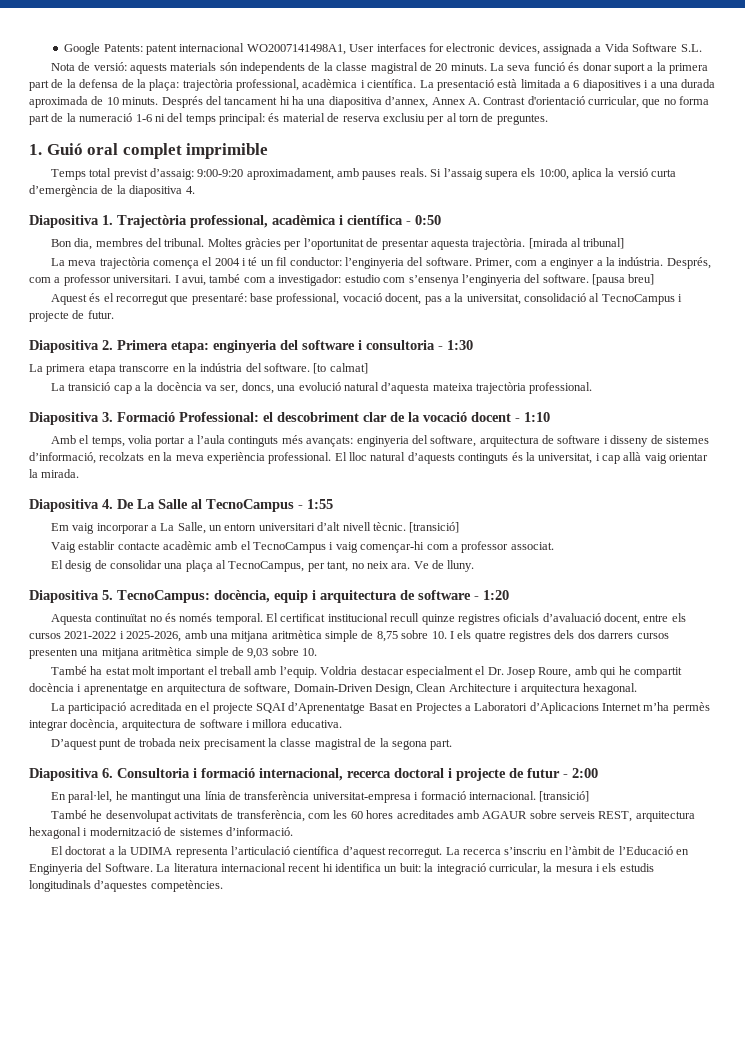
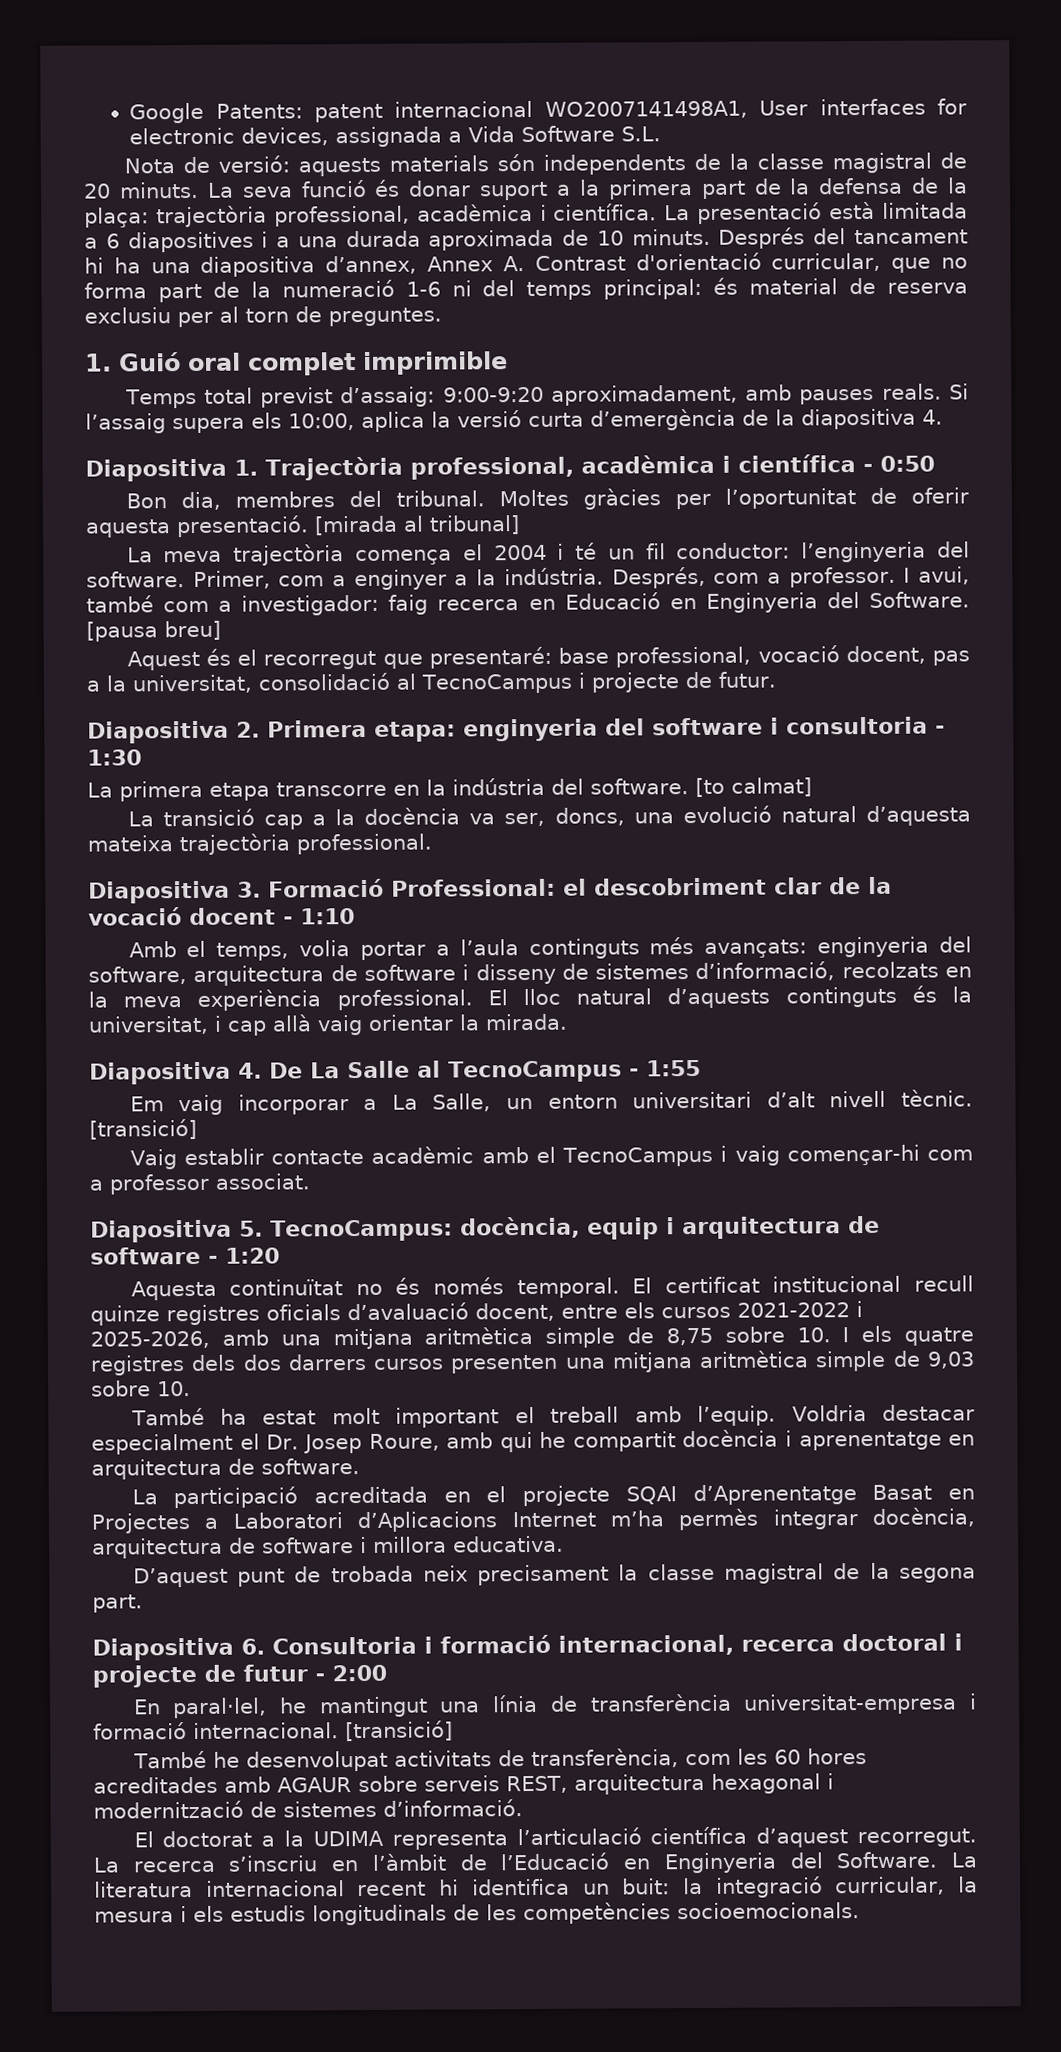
- Moltes gràcies per l’oportunitat de presentar aquesta trajectòria.
+ Moltes gràcies per l’oportunitat de oferir aquesta presentació.
- Després, com a professor universitari.
+ Després, com a professor.
- I avui, també com a investigador: estudio com s’ensenya l’enginyeria del software.
+ I avui, també com a investigador: faig recerca en Educació en Enginyeria del Software.
- El desig de consolidar una plaça al TecnoCampus, per tant, no neix ara. Ve de lluny.
- Voldria destacar especialment el Dr. Josep Roure, amb qui he compartit docència i aprenentatge en arquitectura de software, Domain-Driven Design, Clean Architecture i arquitectura hexagonal.
+ Voldria destacar especialment el Dr. Josep Roure, amb qui he compartit docència i aprenentatge en arquitectura de software.
- La literatura internacional recent hi identifica un buit: la integració curricular, la mesura i els estudis longitudinals d’aquestes competències.
+ La literatura internacional recent hi identifica un buit: la integració curricular, la mesura i els estudis longitudinals de les competències socioemocionals.

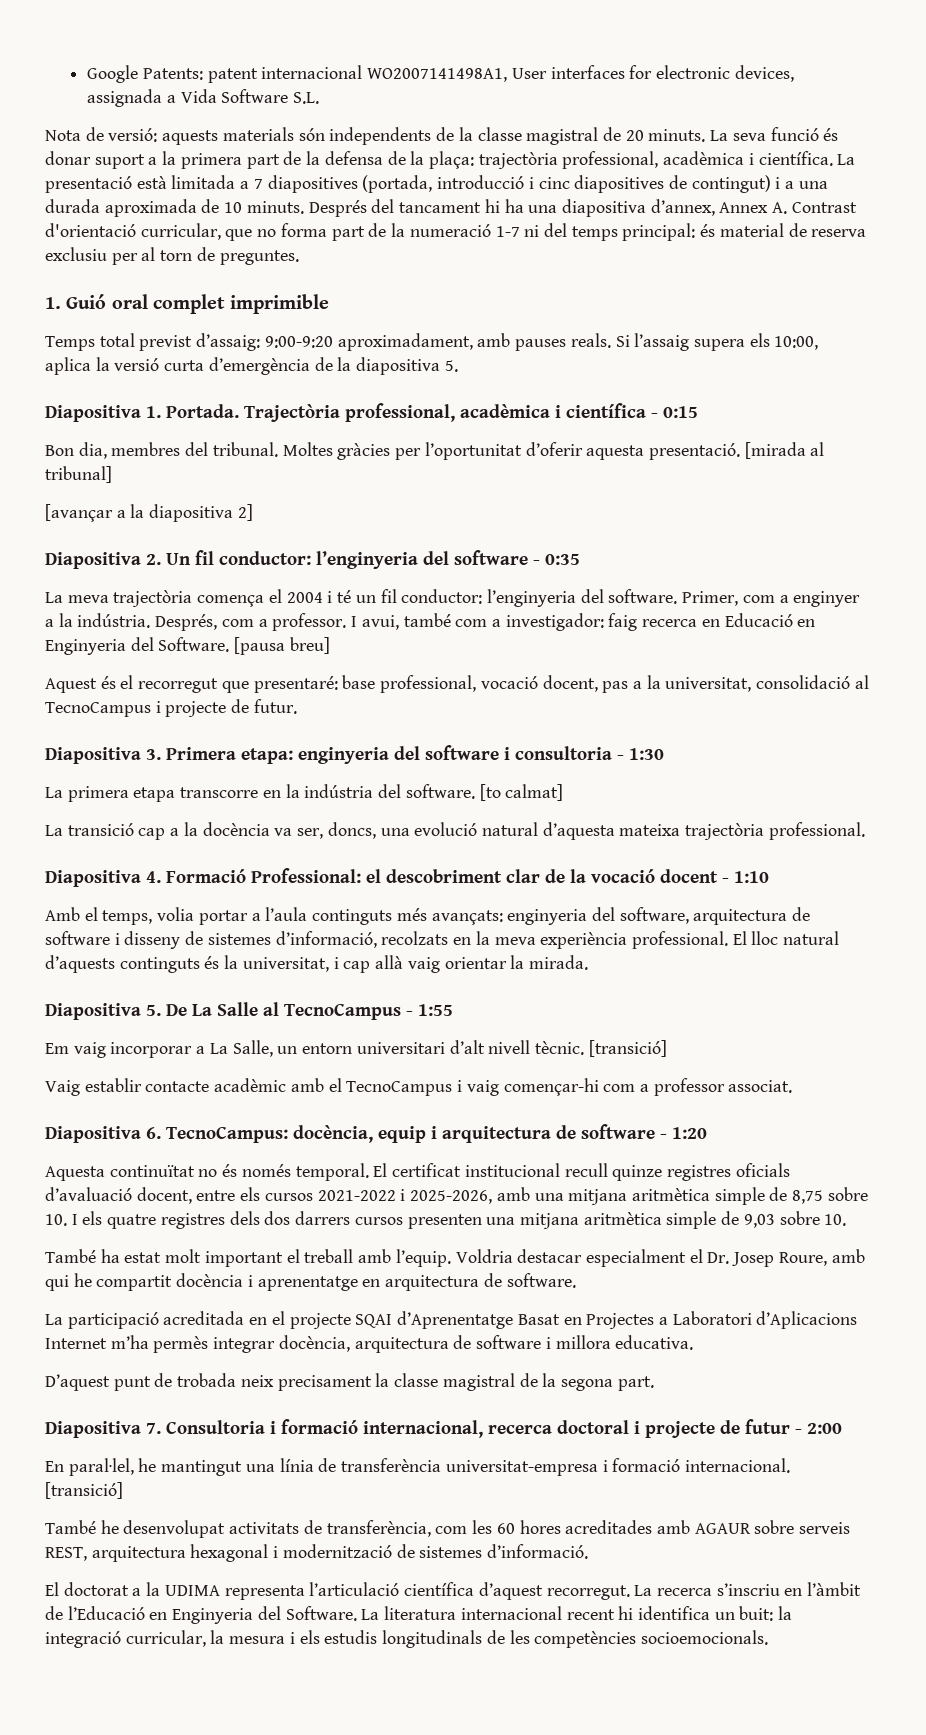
- La presentació està limitada a 6 diapositives i a una durada aproximada de 10 minuts.
+ La presentació està limitada a 7 diapositives (portada, introducció i cinc diapositives de contingut) i a una durada aproximada de 10 minuts.
- Després del tancament hi ha una diapositiva d’annex, Annex A. Contrast d'orientació curricular, que no forma part de la numeració 1-6 ni del temps principal: és material de reserva exclusiu per al torn de preguntes.
+ Després del tancament hi ha una diapositiva d’annex, Annex A. Contrast d'orientació curricular, que no forma part de la numeració 1-7 ni del temps principal: és material de reserva exclusiu per al torn de preguntes.
- Si l’assaig supera els 10:00, aplica la versió curta d’emergència de la diapositiva 4.
+ Si l’assaig supera els 10:00, aplica la versió curta d’emergència de la diapositiva 5.
- Diapositiva 1. Trajectòria professional, acadèmica i científica - 0:50
+ Diapositiva 1. Portada. Trajectòria professional, acadèmica i científica - 0:15
- Moltes gràcies per l’oportunitat de oferir aquesta presentació.
+ Moltes gràcies per l’oportunitat d’oferir aquesta presentació.
+ [avançar a la diapositiva 2]
+ Diapositiva 2. Un fil conductor: l’enginyeria del software - 0:35
- Diapositiva 2. Primera etapa: enginyeria del software i consultoria - 1:30
+ Diapositiva 3. Primera etapa: enginyeria del software i consultoria - 1:30
- Diapositiva 3. Formació Professional: el descobriment clar de la vocació docent - 1:10
+ Diapositiva 4. Formació Professional: el descobriment clar de la vocació docent - 1:10
- Diapositiva 4. De La Salle al TecnoCampus - 1:55
+ Diapositiva 5. De La Salle al TecnoCampus - 1:55
- Diapositiva 5. TecnoCampus: docència, equip i arquitectura de software - 1:20
+ Diapositiva 6. TecnoCampus: docència, equip i arquitectura de software - 1:20
- Diapositiva 6. Consultoria i formació internacional, recerca doctoral i projecte de futur - 2:00
+ Diapositiva 7. Consultoria i formació internacional, recerca doctoral i projecte de futur - 2:00

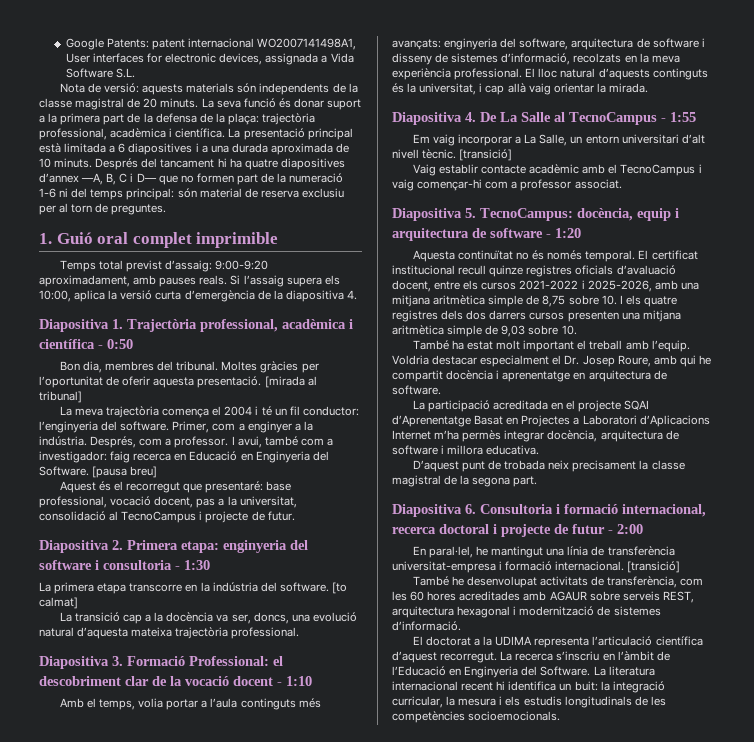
- La presentació està limitada a 7 diapositives (portada, introducció i cinc diapositives de contingut) i a una durada aproximada de 10 minuts.
+ La presentació principal està limitada a 6 diapositives i a una durada aproximada de 10 minuts.
- Després del tancament hi ha una diapositiva d’annex, Annex A. Contrast d'orientació curricular, que no forma part de la numeració 1-7 ni del temps principal: és material de reserva exclusiu per al torn de preguntes.
+ Després del tancament hi ha quatre diapositives d’annex —A, B, C i D— que no formen part de la numeració 1-6 ni del temps principal: són material de reserva exclusiu per al torn de preguntes.
- Si l’assaig supera els 10:00, aplica la versió curta d’emergència de la diapositiva 5.
+ Si l’assaig supera els 10:00, aplica la versió curta d’emergència de la diapositiva 4.
- Diapositiva 1. Portada. Trajectòria professional, acadèmica i científica - 0:15
+ Diapositiva 1. Trajectòria professional, acadèmica i científica - 0:50
- Moltes gràcies per l’oportunitat d’oferir aquesta presentació.
+ Moltes gràcies per l’oportunitat de oferir aquesta presentació.
- [avançar a la diapositiva 2]
- Diapositiva 2. Un fil conductor: l’enginyeria del software - 0:35
- Diapositiva 3. Primera etapa: enginyeria del software i consultoria - 1:30
+ Diapositiva 2. Primera etapa: enginyeria del software i consultoria - 1:30
- Diapositiva 4. Formació Professional: el descobriment clar de la vocació docent - 1:10
+ Diapositiva 3. Formació Professional: el descobriment clar de la vocació docent - 1:10
- Diapositiva 5. De La Salle al TecnoCampus - 1:55
+ Diapositiva 4. De La Salle al TecnoCampus - 1:55
- Diapositiva 6. TecnoCampus: docència, equip i arquitectura de software - 1:20
+ Diapositiva 5. TecnoCampus: docència, equip i arquitectura de software - 1:20
- Diapositiva 7. Consultoria i formació internacional, recerca doctoral i projecte de futur - 2:00
+ Diapositiva 6. Consultoria i formació internacional, recerca doctoral i projecte de futur - 2:00

